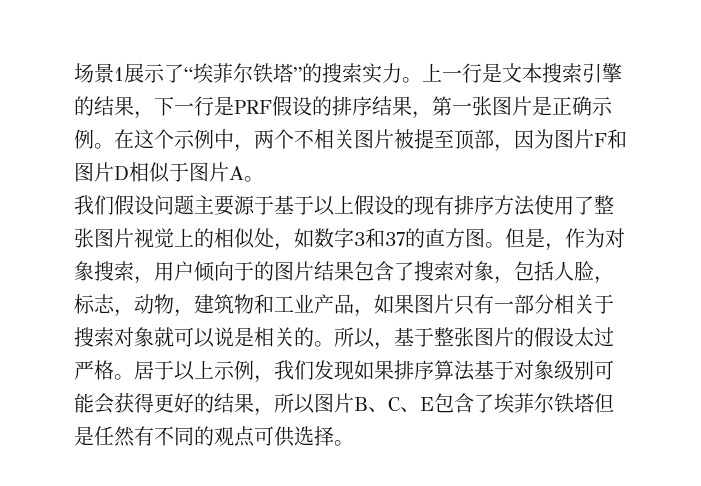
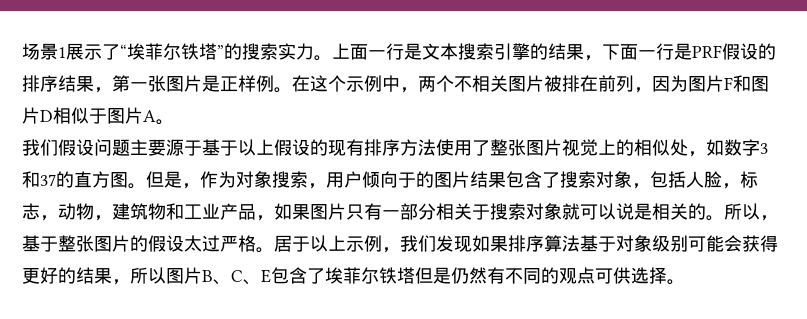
- 上一行是文本搜索引擎的结果，下一行是PRF假设的排序结果，第一张图片是正确示例。
+ 上面一行是文本搜索引擎的结果，下面一行是PRF假设的排序结果，第一张图片是正样例。
- 在这个示例中，两个不相关图片被提至顶部，因为图片F和图片D相似于图片A。
+ 在这个示例中，两个不相关图片被排在前列，因为图片F和图片D相似于图片A。
- 居于以上示例，我们发现如果排序算法基于对象级别可能会获得更好的结果，所以图片B、C、E包含了埃菲尔铁塔但是任然有不同的观点可供选择。
+ 居于以上示例，我们发现如果排序算法基于对象级别可能会获得更好的结果，所以图片B、C、E包含了埃菲尔铁塔但是仍然有不同的观点可供选择。

